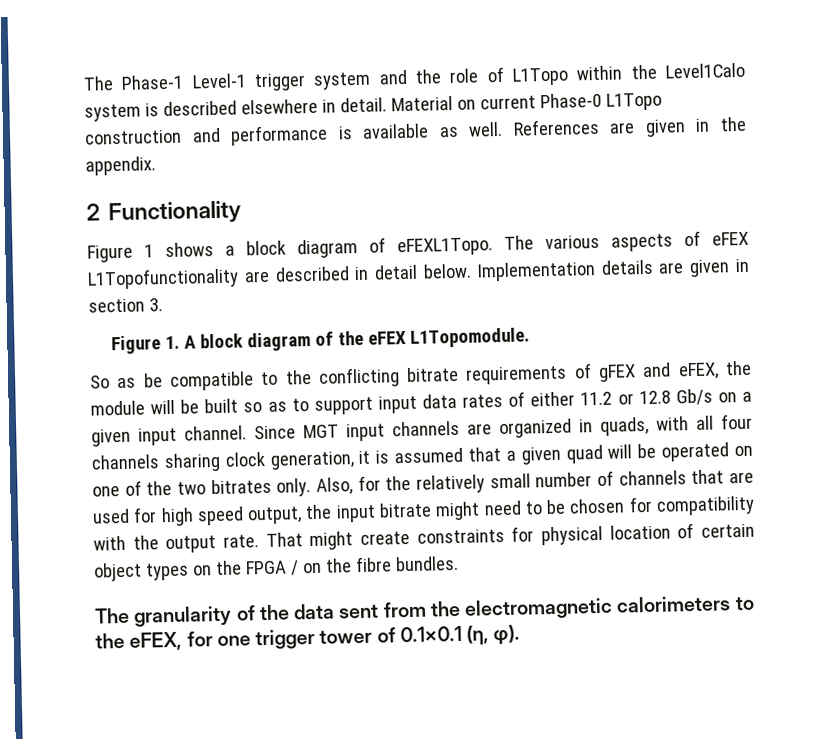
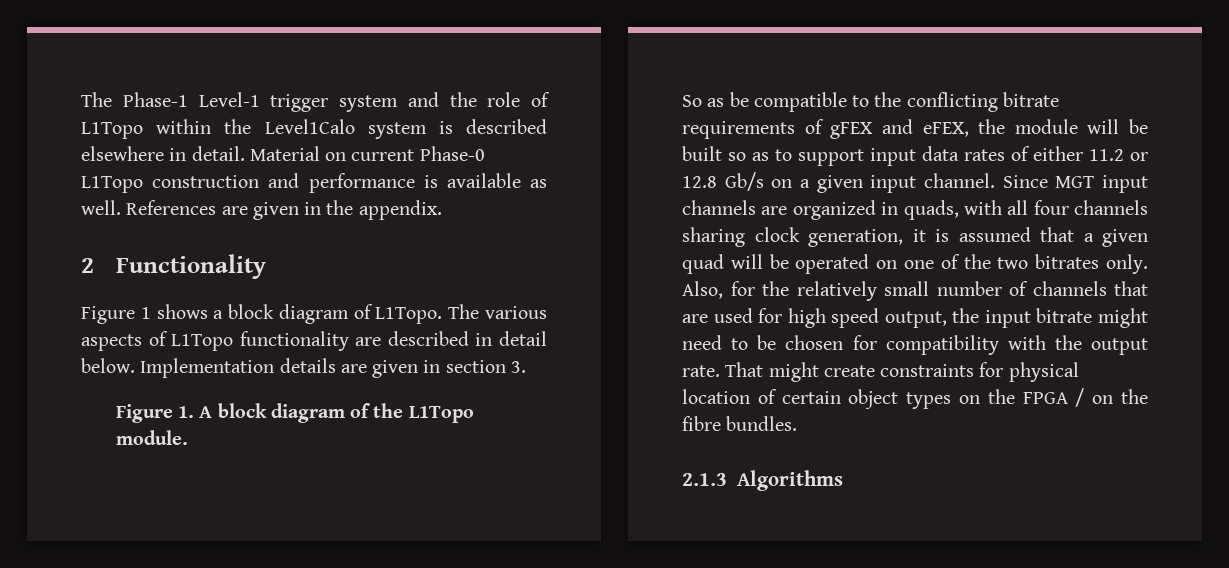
- Figure 1 shows a block diagram of eFEXL1Topo.
+ Figure 1 shows a block diagram of L1Topo.
- The various aspects of eFEX L1Topofunctionality are described in detail below.
+ The various aspects of L1Topo functionality are described in detail below.
- Figure 1. A block diagram of the eFEX L1Topomodule.
+ Figure 1. A block diagram of the L1Topo module.
- The granularity of the data sent from the electromagnetic calorimeters to the eFEX, for one trigger tower of 0.1×0.1 (η, φ).
+ 2.1.3 Algorithms

